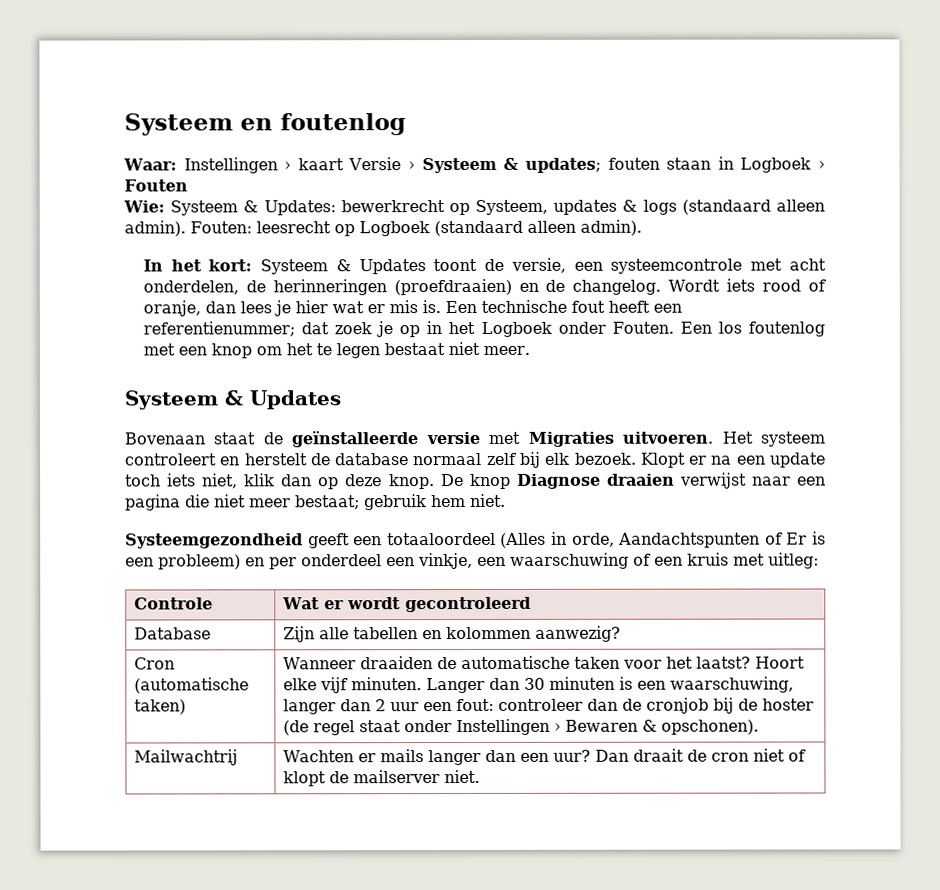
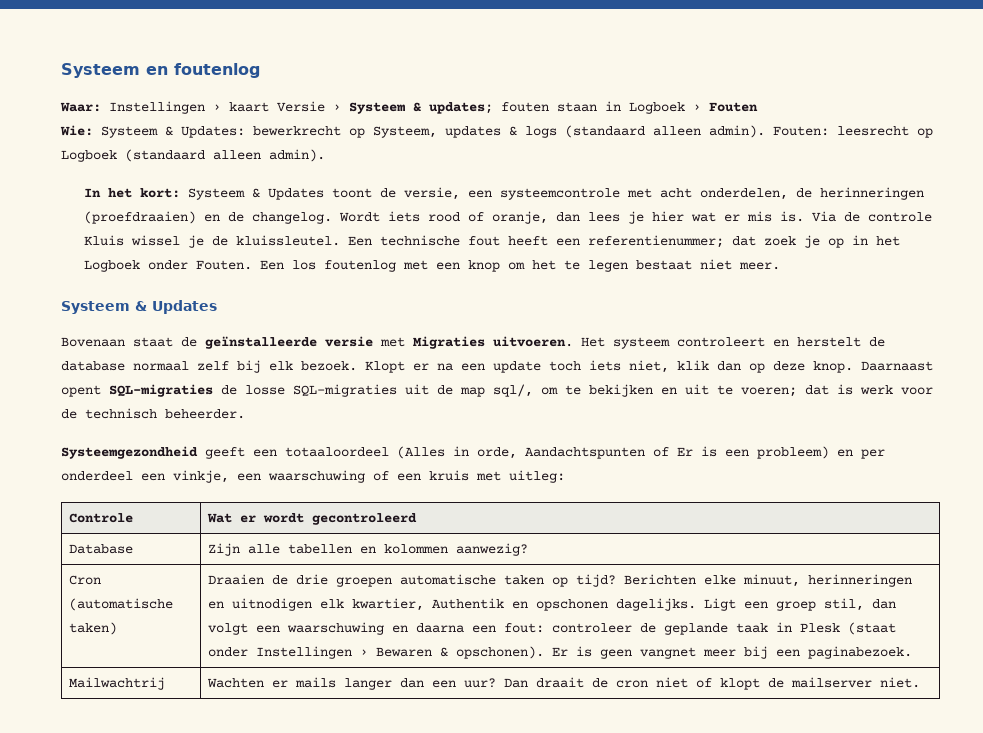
+ Via de controle Kluis wissel je de kluissleutel.
- De knop Diagnose draaien verwijst naar een pagina die niet meer bestaat; gebruik hem niet.
+ Daarnaast opent SQL-migraties de losse SQL-migraties uit de map sql/, om te bekijken en uit te voeren; dat is werk voor de technisch beheerder.
- Wanneer draaiden de automatische taken voor het laatst? Hoort elke vijf minuten. Langer dan 30 minuten is een waarschuwing, langer dan 2 uur een fout: controleer dan de cronjob bij de hoster (de regel staat onder Instellingen › Bewaren & opschonen).
+ Draaien de drie groepen automatische taken op tijd? Berichten elke minuut, herinneringen en uitnodigen elk kwartier, Authentik en opschonen dagelijks. Ligt een groep stil, dan volgt een waarschuwing en daarna een fout: controleer de geplande taak in Plesk (staat onder Instellingen › Bewaren & opschonen). Er is geen vangnet meer bij een paginabezoek.

